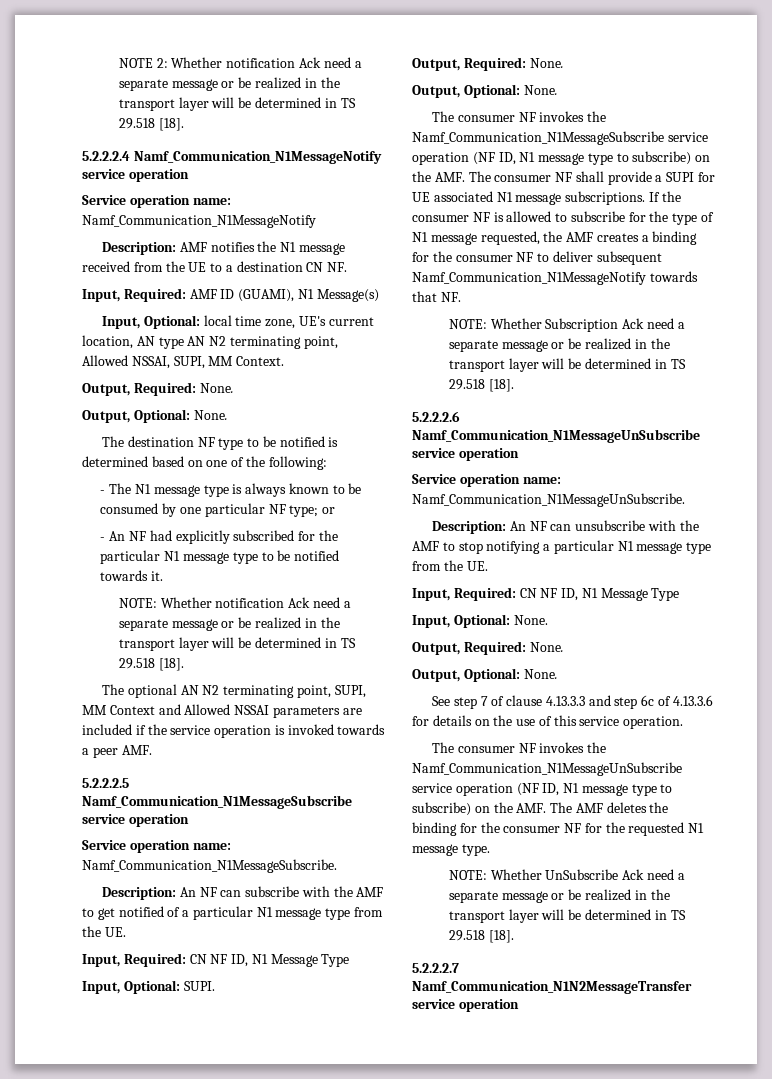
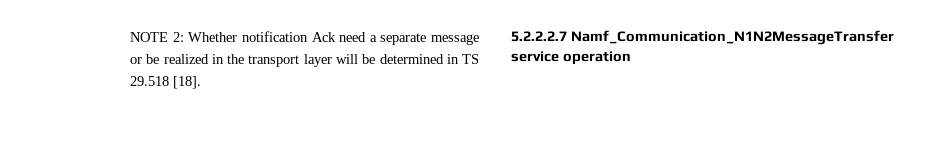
- 5.2.2.2.4 Namf_Communication_N1MessageNotify service operation
- Service operation name: Namf_Communication_N1MessageNotify
- Description: AMF notifies the N1 message received from the UE to a destination CN NF.
- Input, Required: AMF ID (GUAMI), N1 Message(s)
- Input, Optional: local time zone, UE's current location, AN type AN N2 terminating point, Allowed NSSAI, SUPI, MM Context.
- Output, Required: None.
- Output, Optional: None.
- The destination NF type to be notified is determined based on one of the following:
- - The N1 message type is always known to be consumed by one particular NF type; or
- - An NF had explicitly subscribed for the particular N1 message type to be notified towards it.
- NOTE: Whether notification Ack need a separate message or be realized in the transport layer will be determined in TS 29.518 [18].
- The optional AN N2 terminating point, SUPI, MM Context and Allowed NSSAI parameters are included if the service operation is invoked towards a peer AMF.
- 5.2.2.2.5 Namf_Communication_N1MessageSubscribe service operation
- Service operation name: Namf_Communication_N1MessageSubscribe.
- Description: An NF can subscribe with the AMF to get notified of a particular N1 message type from the UE.
- Input, Required: CN NF ID, N1 Message Type
- Input, Optional: SUPI.
- Output, Required: None.
- Output, Optional: None.
- The consumer NF invokes the Namf_Communication_N1MessageSubscribe service operation (NF ID, N1 message type to subscribe) on the AMF. The consumer NF shall provide a SUPI for UE associated N1 message subscriptions. If the consumer NF is allowed to subscribe for the type of N1 message requested, the AMF creates a binding for the consumer NF to deliver subsequent Namf_Communication_N1MessageNotify towards that NF.
- NOTE: Whether Subscription Ack need a separate message or be realized in the transport layer will be determined in TS 29.518 [18].
- 5.2.2.2.6 Namf_Communication_N1MessageUnSubscribe service operation
- Service operation name: Namf_Communication_N1MessageUnSubscribe.
- Description: An NF can unsubscribe with the AMF to stop notifying a particular N1 message type from the UE.
- Input, Required: CN NF ID, N1 Message Type
- Input, Optional: None.
- Output, Required: None.
- Output, Optional: None.
- See step 7 of clause 4.13.3.3 and step 6c of 4.13.3.6 for details on the use of this service operation.
- The consumer NF invokes the Namf_Communication_N1MessageUnSubscribe service operation (NF ID, N1 message type to subscribe) on the AMF. The AMF deletes the binding for the consumer NF for the requested N1 message type.
- NOTE: Whether UnSubscribe Ack need a separate message or be realized in the transport layer will be determined in TS 29.518 [18].

